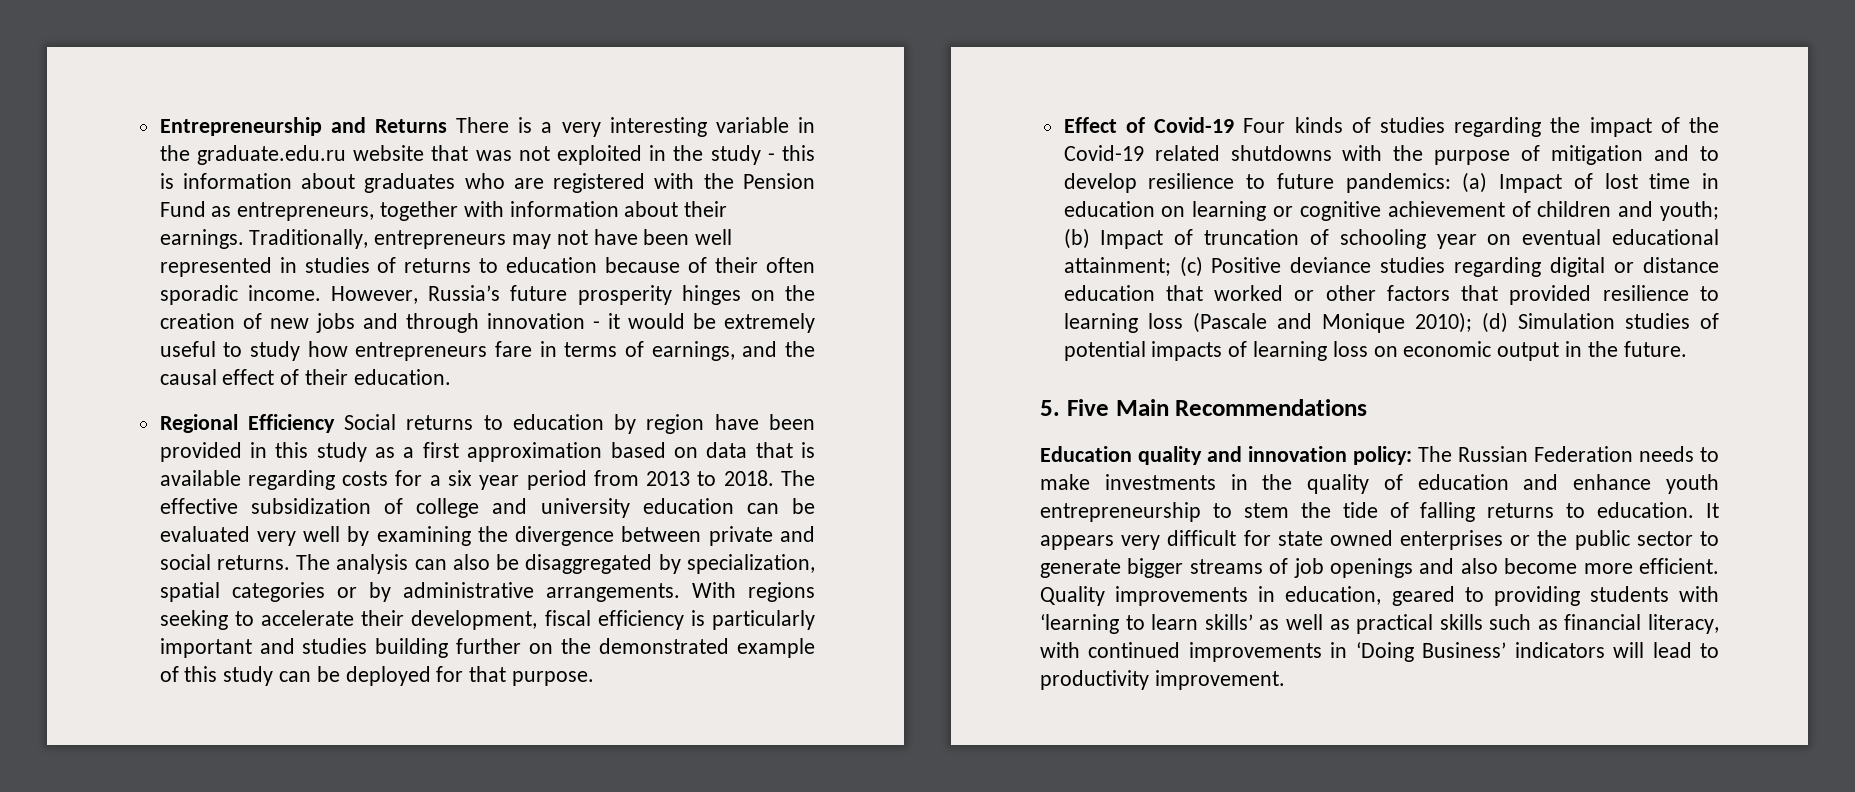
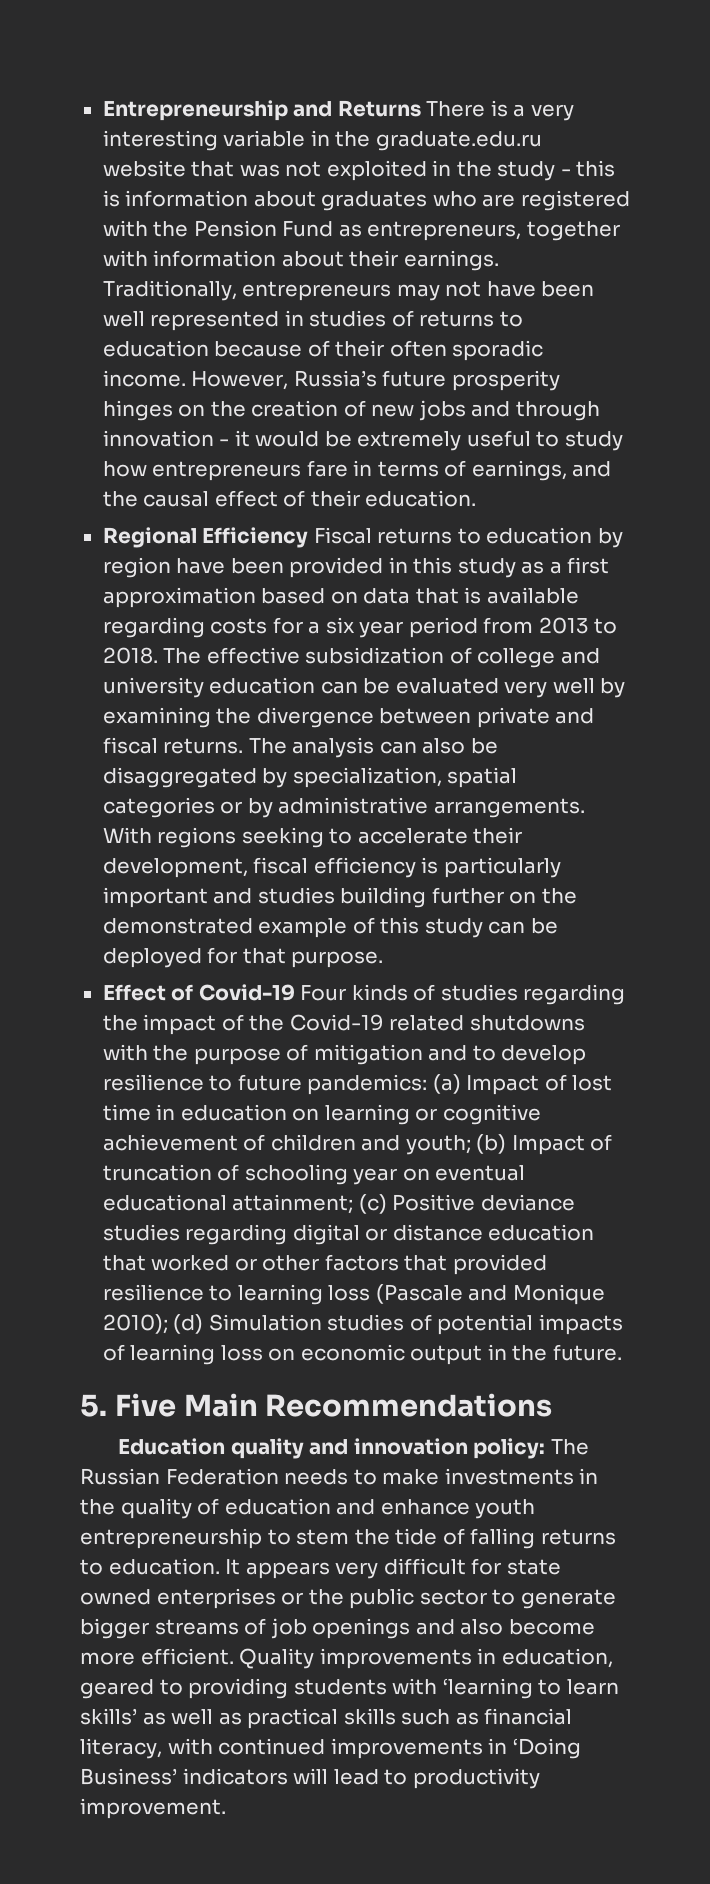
- Regional Efficiency Social returns to education by region have been provided in this study as a first approximation based on data that is available regarding costs for a six year period from 2013 to 2018.
+ Regional Efficiency Fiscal returns to education by region have been provided in this study as a first approximation based on data that is available regarding costs for a six year period from 2013 to 2018.
- The effective subsidization of college and university education can be evaluated very well by examining the divergence between private and social returns.
+ The effective subsidization of college and university education can be evaluated very well by examining the divergence between private and fiscal returns.

